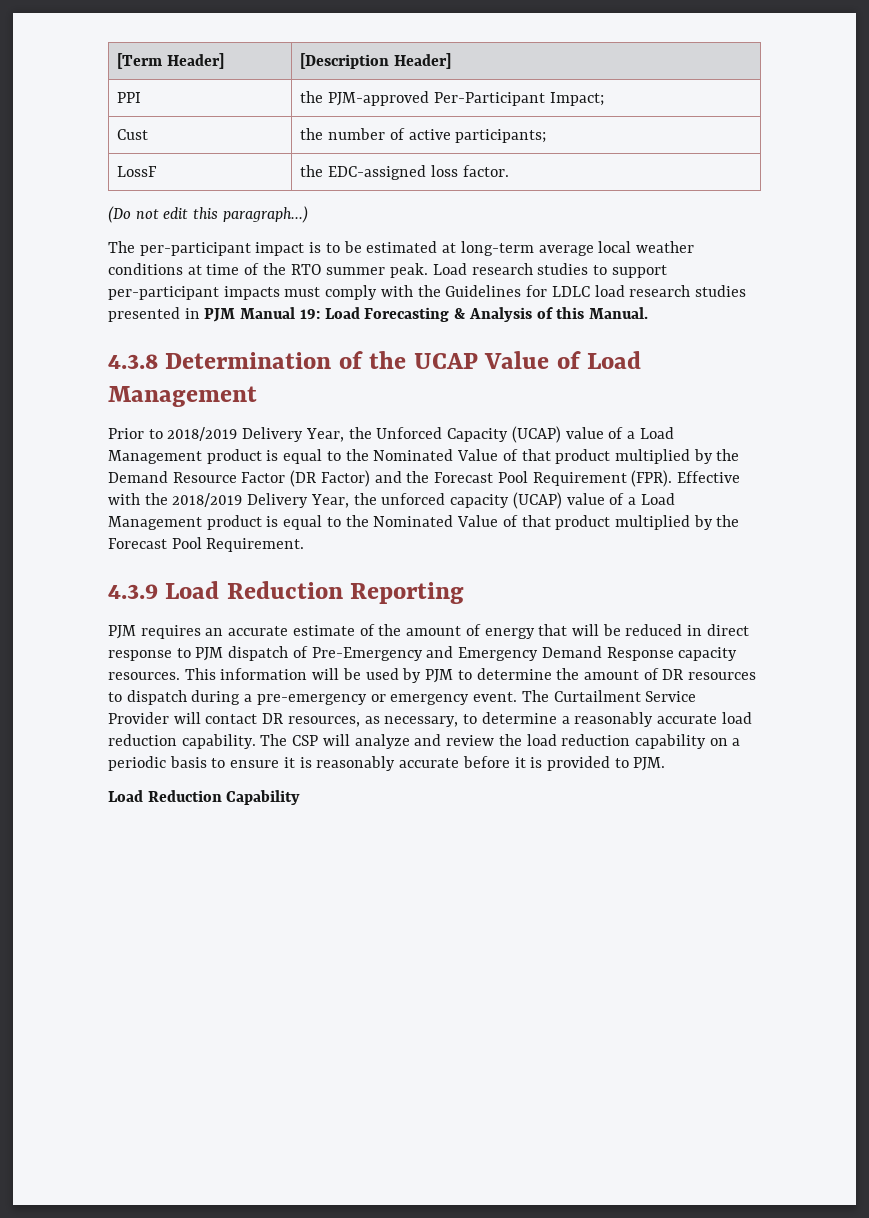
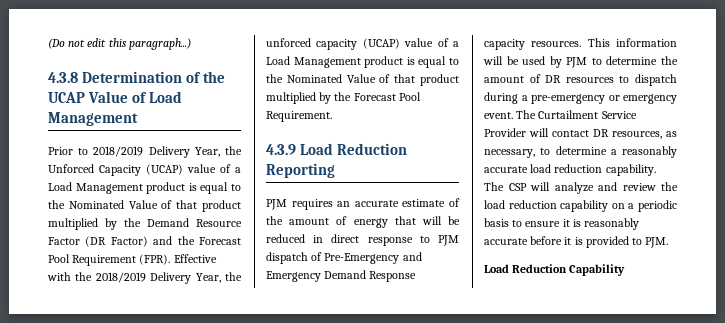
- [Term Header] | [Description Header]
- PPI | the PJM-approved Per-Participant Impact;
- Cust | the number of active participants;
- LossF | the EDC-assigned loss factor.
- The per-participant impact is to be estimated at long-term average local weather conditions at time of the RTO summer peak. Load research studies to support per-participant impacts must comply with the Guidelines for LDLC load research studies presented in PJM Manual 19: Load Forecasting & Analysis of this Manual.

